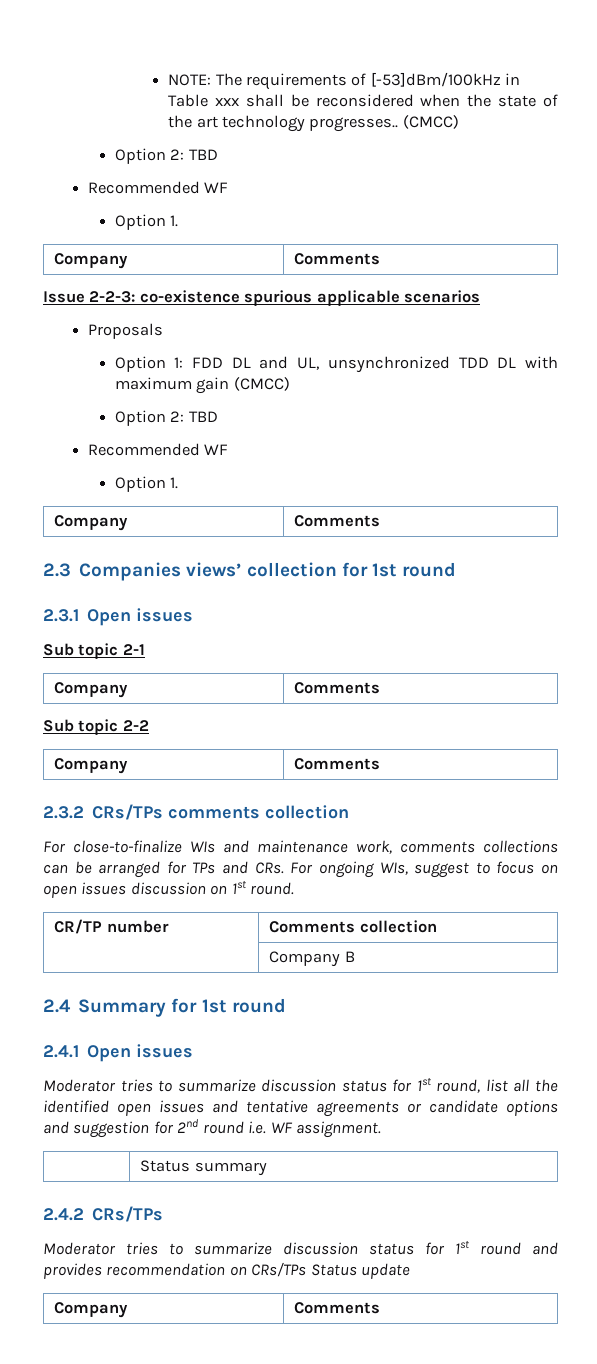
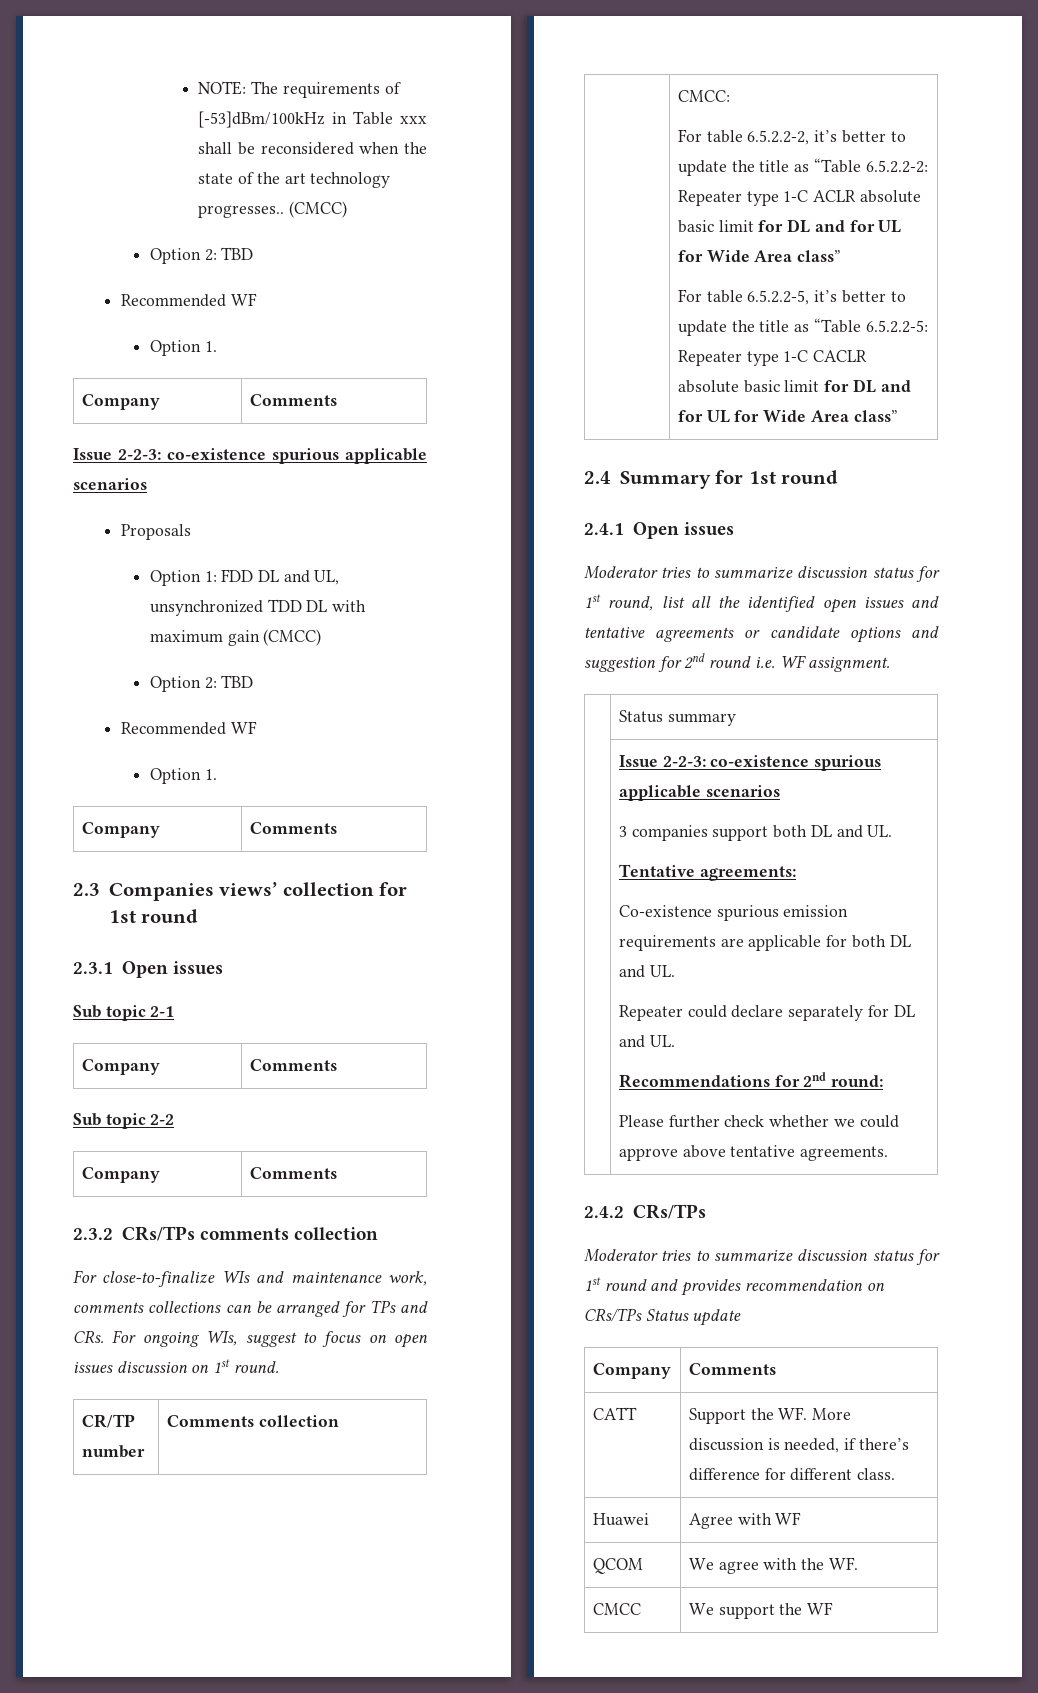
- Company B
+ CMCC:
+ For table 6.5.2.2-2, it’s better to update the title as “Table 6.5.2.2-2: Repeater type 1-C ACLR absolute basic limit for DL and for UL for Wide Area class”
+ For table 6.5.2.2-5, it’s better to update the title as “Table 6.5.2.2-5: Repeater type 1-C CACLR absolute basic limit for DL and for UL for Wide Area class”
  | Status summary
+ | Issue 2-2-3: co-existence spurious applicable scenarios
+ 3 companies support both DL and UL.
+ Tentative agreements:
+ Co-existence spurious emission requirements are applicable for both DL and UL.
+ Repeater could declare separately for DL and UL.
+ Recommendations for 2nd round:
+ Please further check whether we could approve above tentative agreements.
+ CATT | Support the WF. More discussion is needed, if there’s difference for different class.
+ Huawei | Agree with WF
+ QCOM | We agree with the WF.
+ CMCC | We support the WF

